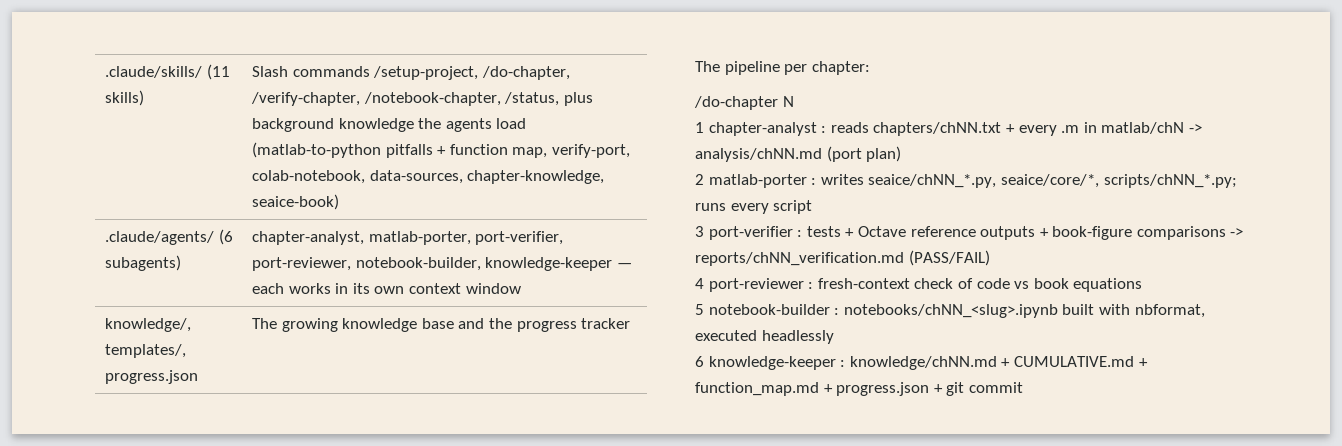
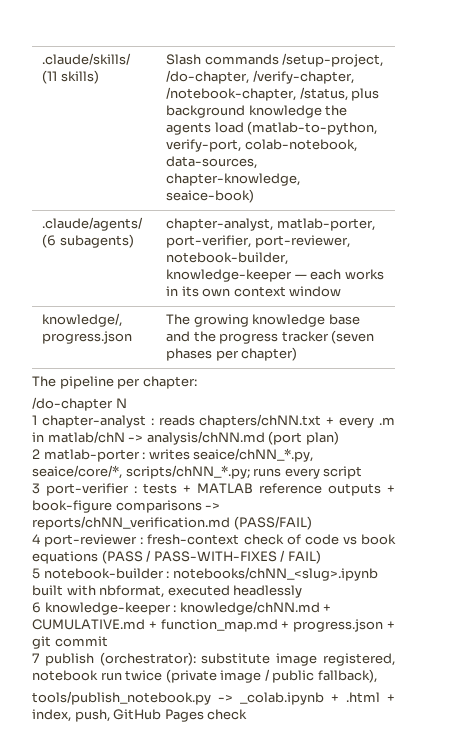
- .claude/skills/ (11 skills) | Slash commands /setup-project, /do-chapter, /verify-chapter, /notebook-chapter, /status, plus background knowledge the agents load (matlab-to-python pitfalls + function map, verify-port, colab-notebook, data-sources, chapter-knowledge, seaice-book)
+ .claude/skills/ (11 skills) | Slash commands /setup-project, /do-chapter, /verify-chapter, /notebook-chapter, /status, plus background knowledge the agents load (matlab-to-python, verify-port, colab-notebook, data-sources, chapter-knowledge, seaice-book)
- knowledge/, templates/, progress.json | The growing knowledge base and the progress tracker
+ knowledge/, progress.json | The growing knowledge base and the progress tracker (seven phases per chapter)
- 3 port-verifier : tests + Octave reference outputs + book-figure comparisons -> reports/chNN_verification.md (PASS/FAIL)
+ 3 port-verifier : tests + MATLAB reference outputs + book-figure comparisons -> reports/chNN_verification.md (PASS/FAIL)
- 4 port-reviewer : fresh-context check of code vs book equations
+ 4 port-reviewer : fresh-context check of code vs book equations (PASS / PASS-WITH-FIXES / FAIL)
+ 7 publish (orchestrator): substitute image registered, notebook run twice (private image / public fallback),
+ tools/publish_notebook.py -> _colab.ipynb + .html + index, push, GitHub Pages check

